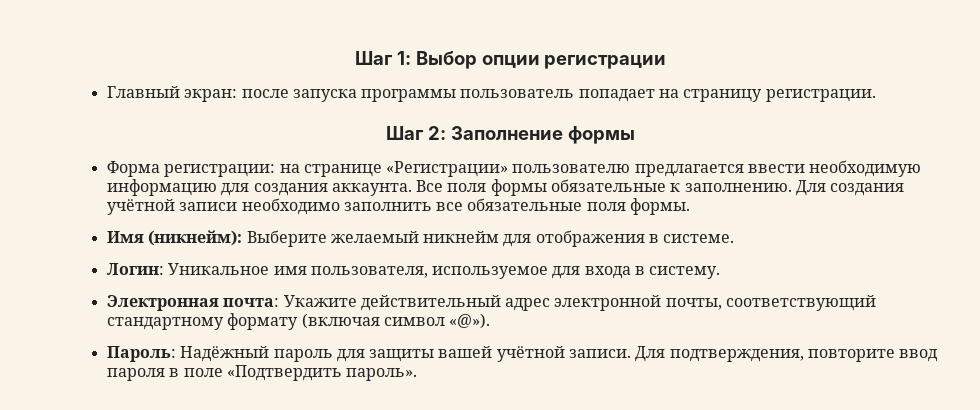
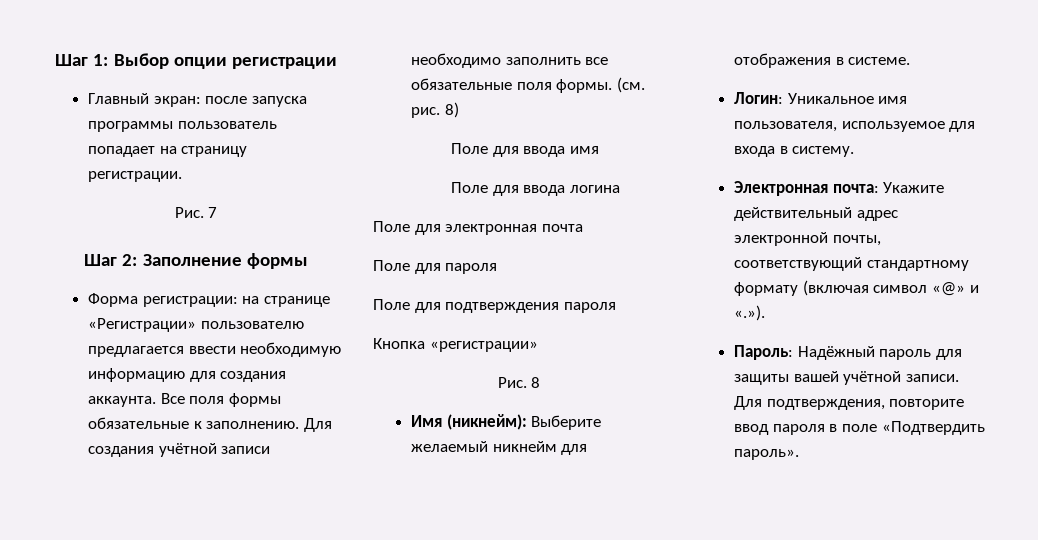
+ Рис. 7
+ (см. рис. 8)
+ Полe для ввода имя
+ Полe для ввода логина
+ Полe для электронная почта
+ Полe для пароля
+ Полe для подтверждения пароля
+ Кнопка «регистрации»
+ Рис. 8
- Электронная почта: Укажите действительный адрес электронной почты, соответствующий стандартному формату (включая символ «@»).
+ Электронная почта: Укажите действительный адрес электронной почты, соответствующий стандартному формату (включая символ «@» и «.»).

